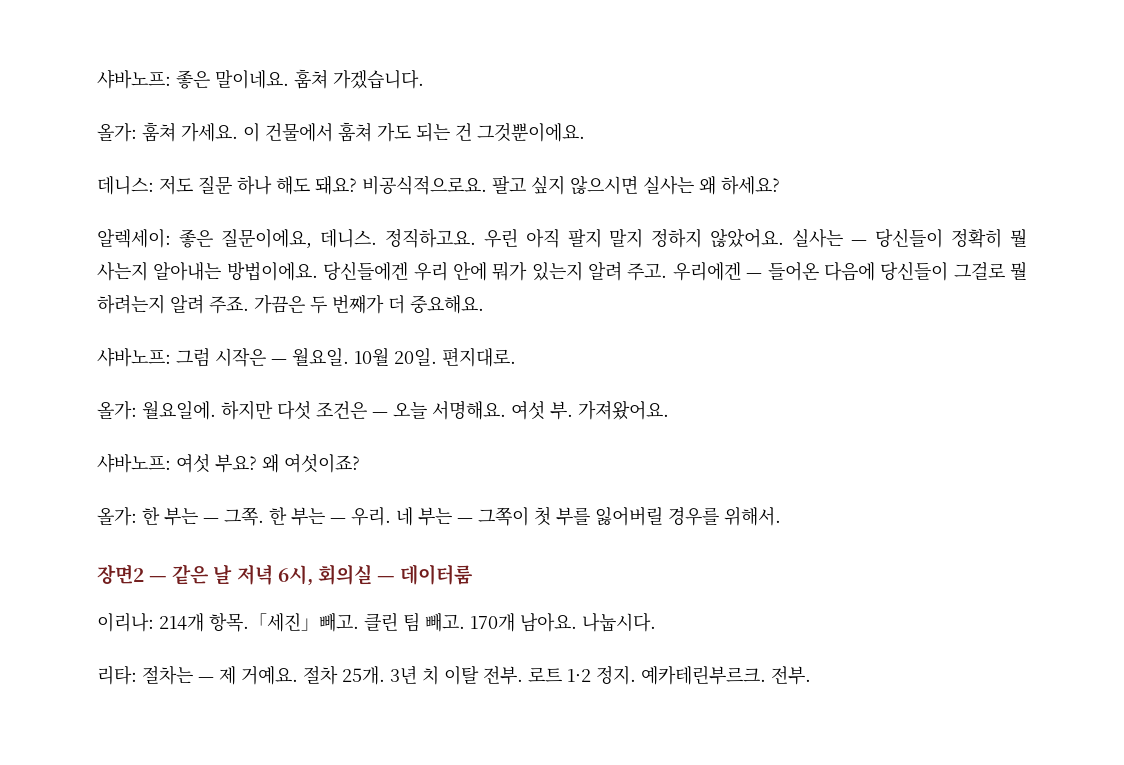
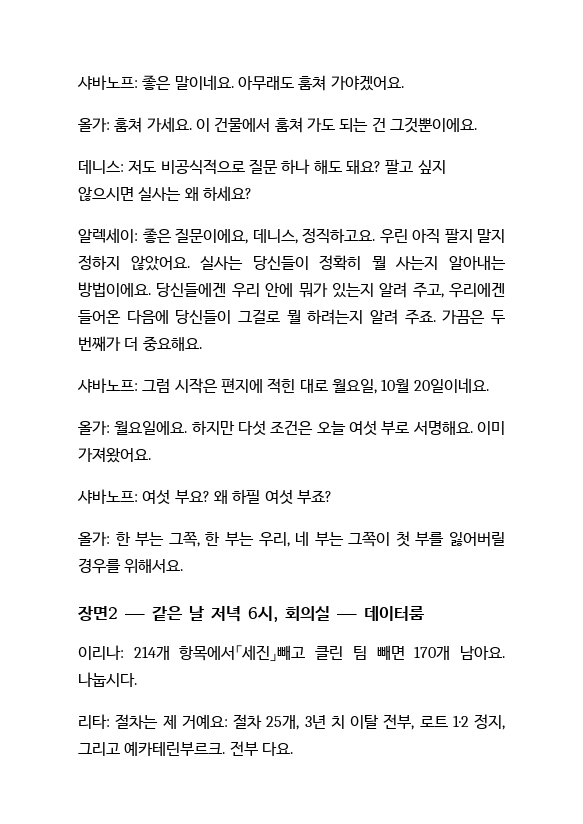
- 훔쳐 가겠습니다.
+ 아무래도 훔쳐 가야겠어요.
- 데니스: 저도 질문 하나 해도 돼요?
+ 데니스: 저도 비공식적으로 질문 하나 해도 돼요?
- 비공식적으로요.
- 알렉세이: 좋은 질문이에요, 데니스. 정직하고요.
+ 알렉세이: 좋은 질문이에요, 데니스, 정직하고요.
- 실사는 — 당신들이 정확히 뭘 사는지 알아내는 방법이에요.
+ 실사는 당신들이 정확히 뭘 사는지 알아내는 방법이에요.
- 당신들에겐 우리 안에 뭐가 있는지 알려 주고. 우리에겐 — 들어온 다음에 당신들이 그걸로 뭘 하려는지 알려 주죠.
+ 당신들에겐 우리 안에 뭐가 있는지 알려 주고, 우리에겐 들어온 다음에 당신들이 그걸로 뭘 하려는지 알려 주죠.
- 샤바노프: 그럼 시작은 — 월요일. 10월 20일. 편지대로.
- 올가: 월요일에.
+ 샤바노프: 그럼 시작은 편지에 적힌 대로 월요일, 10월 20일이네요.
+ 올가: 월요일에요.
- 하지만 다섯 조건은 — 오늘 서명해요. 여섯 부. 가져왔어요.
+ 하지만 다섯 조건은 오늘 여섯 부로 서명해요. 이미 가져왔어요.
- 왜 여섯이죠?
+ 왜 하필 여섯 부죠?
- 올가: 한 부는 — 그쪽. 한 부는 — 우리. 네 부는 — 그쪽이 첫 부를 잃어버릴 경우를 위해서.
+ 올가: 한 부는 그쪽, 한 부는 우리, 네 부는 그쪽이 첫 부를 잃어버릴 경우를 위해서요.
- 이리나: 214개 항목.「세진」빼고. 클린 팀 빼고. 170개 남아요.
+ 이리나: 214개 항목에서「세진」빼고 클린 팀 빼면 170개 남아요.
- 리타: 절차는 — 제 거예요. 절차 25개. 3년 치 이탈 전부. 로트 1·2 정지. 예카테린부르크. 전부.
+ 리타: 절차는 제 거예요: 절차 25개, 3년 치 이탈 전부, 로트 1·2 정지, 그리고 예카테린부르크. 전부 다요.

